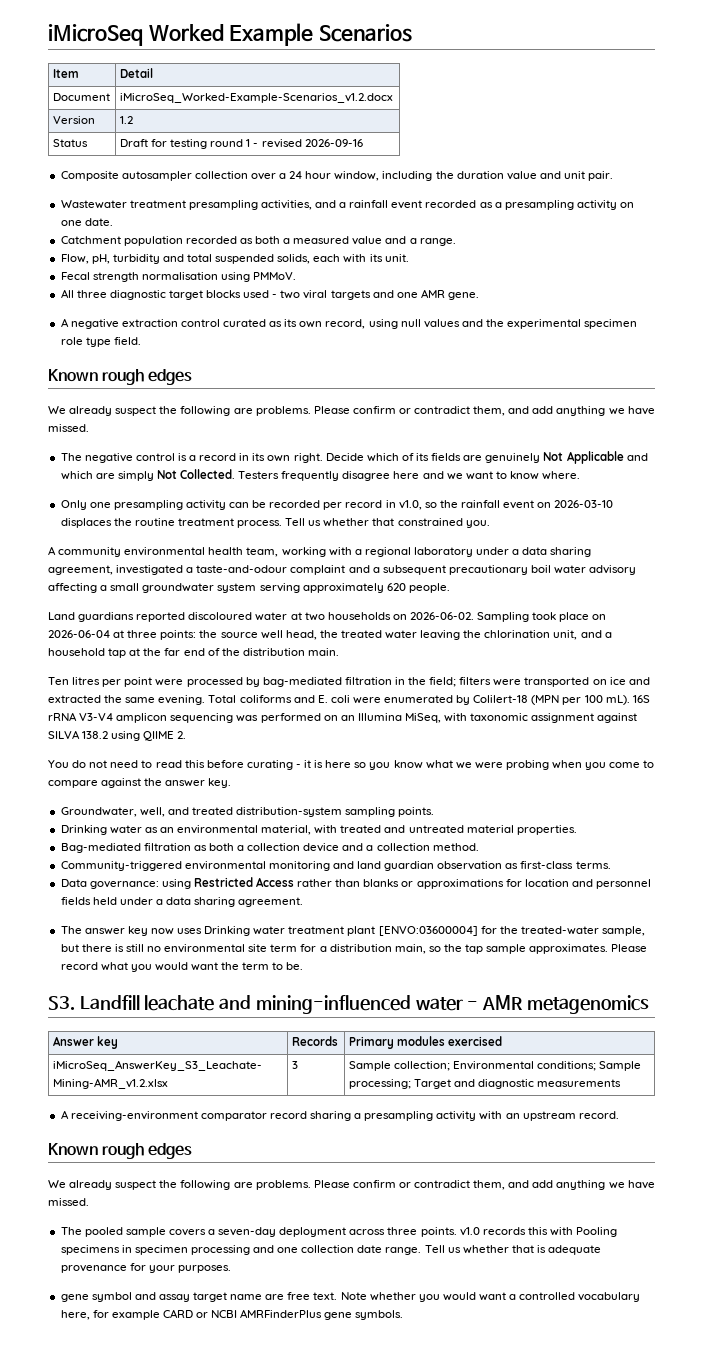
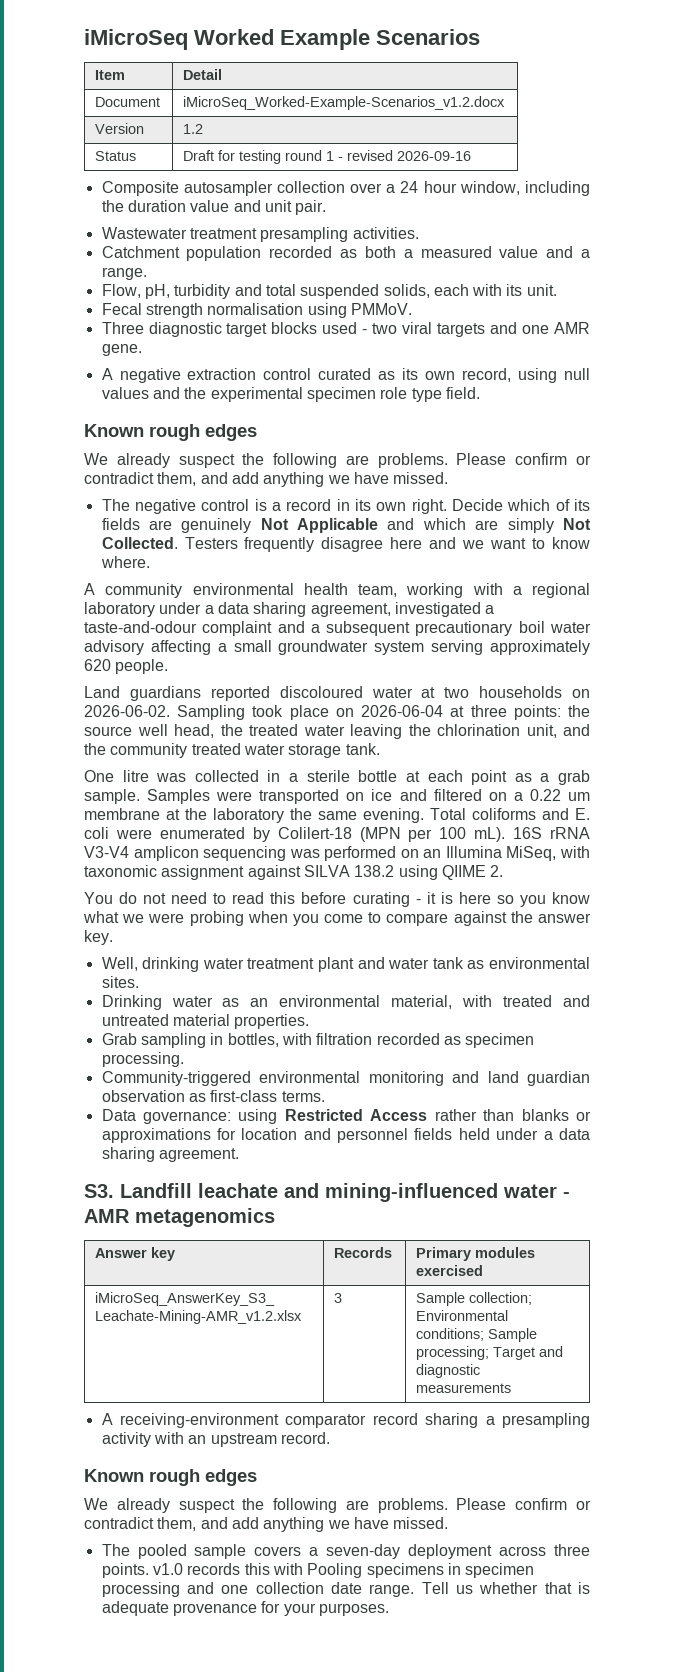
- Wastewater treatment presampling activities, and a rainfall event recorded as a presampling activity on one date.
+ Wastewater treatment presampling activities.
- All three diagnostic target blocks used - two viral targets and one AMR gene.
+ Three diagnostic target blocks used - two viral targets and one AMR gene.
- Only one presampling activity can be recorded per record in v1.0, so the rainfall event on 2026-03-10 displaces the routine treatment process. Tell us whether that constrained you.
- Sampling took place on 2026-06-04 at three points: the source well head, the treated water leaving the chlorination unit, and a household tap at the far end of the distribution main.
- Ten litres per point were processed by bag-mediated filtration in the field; filters were transported on ice and extracted the same evening.
+ Sampling took place on 2026-06-04 at three points: the source well head, the treated water leaving the chlorination unit, and the community treated water storage tank.
+ One litre was collected in a sterile bottle at each point as a grab sample. Samples were transported on ice and filtered on a 0.22 um membrane at the laboratory the same evening.
- Groundwater, well, and treated distribution-system sampling points.
+ Well, drinking water treatment plant and water tank as environmental sites.
- Bag-mediated filtration as both a collection device and a collection method.
+ Grab sampling in bottles, with filtration recorded as specimen processing.
- The answer key now uses Drinking water treatment plant [ENVO:03600004] for the treated-water sample, but there is still no environmental site term for a distribution main, so the tap sample approximates. Please record what you would want the term to be.
- gene symbol and assay target name are free text. Note whether you would want a controlled vocabulary here, for example CARD or NCBI AMRFinderPlus gene symbols.

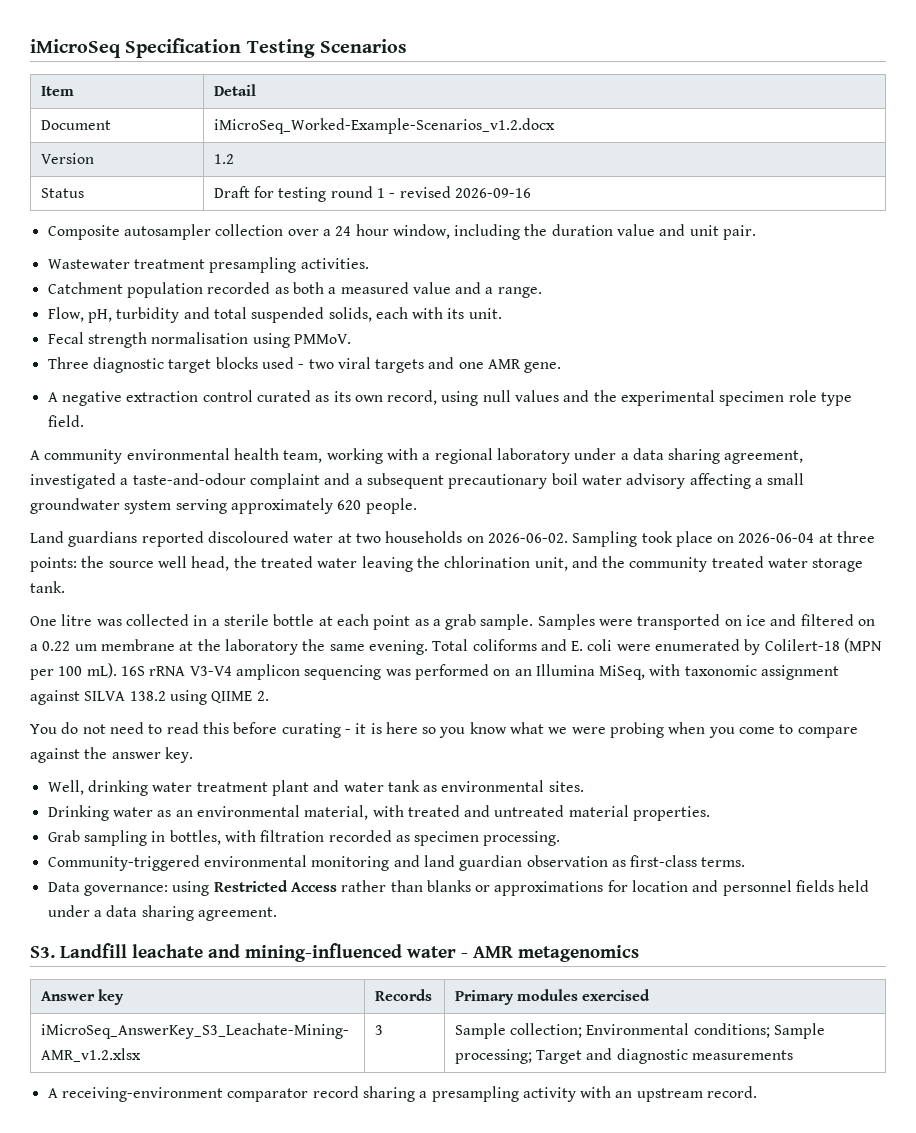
- iMicroSeq Worked Example Scenarios
+ iMicroSeq Specification Testing Scenarios
  A negative extraction control curated as its own record, using null values and the experimental specimen role type field.
- Known rough edges
- We already suspect the following are problems. Please confirm or contradict them, and add anything we have missed.
- The negative control is a record in its own right. Decide which of its fields are genuinely Not Applicable and which are simply Not Collected. Testers frequently disagree here and we want to know where.
  A receiving-environment comparator record sharing a presampling activity with an upstream record.
- Known rough edges
- We already suspect the following are problems. Please confirm or contradict them, and add anything we have missed.
- The pooled sample covers a seven-day deployment across three points. v1.0 records this with Pooling specimens in specimen processing and one collection date range. Tell us whether that is adequate provenance for your purposes.

